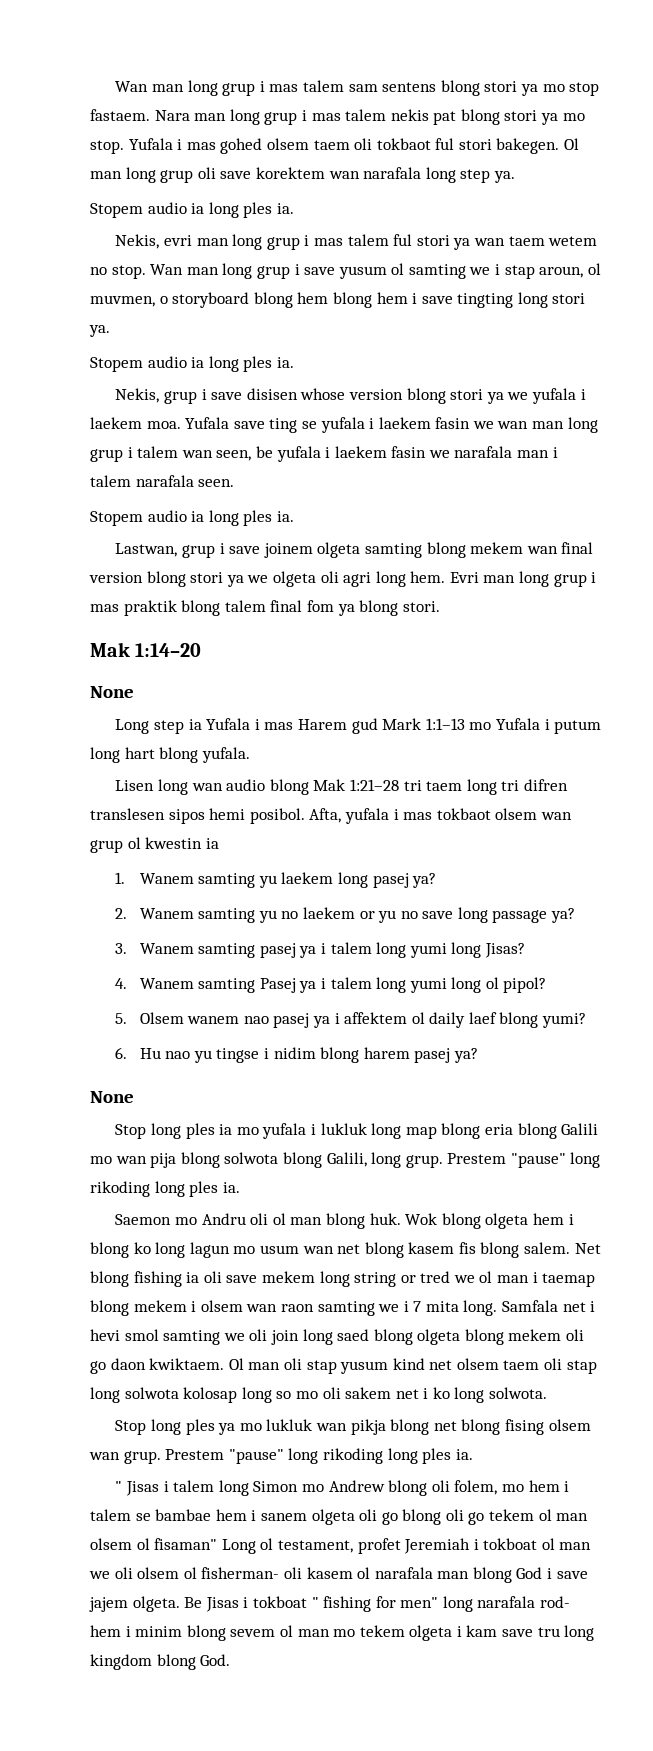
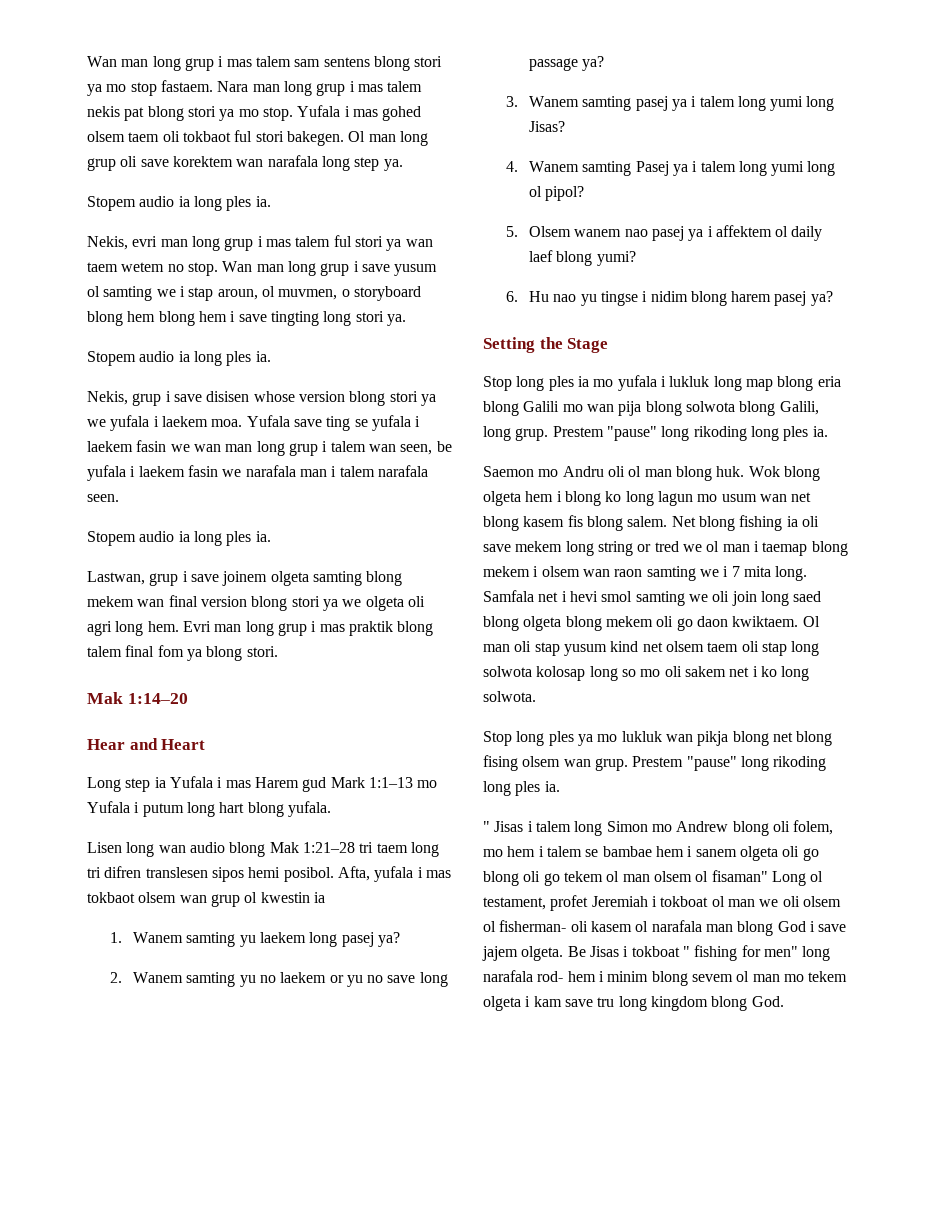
  Mak 1:14–20
- None
+ Hear and Heart
  6. Hu nao yu tingse i nidim blong harem pasej ya?
- None
+ Setting the Stage

